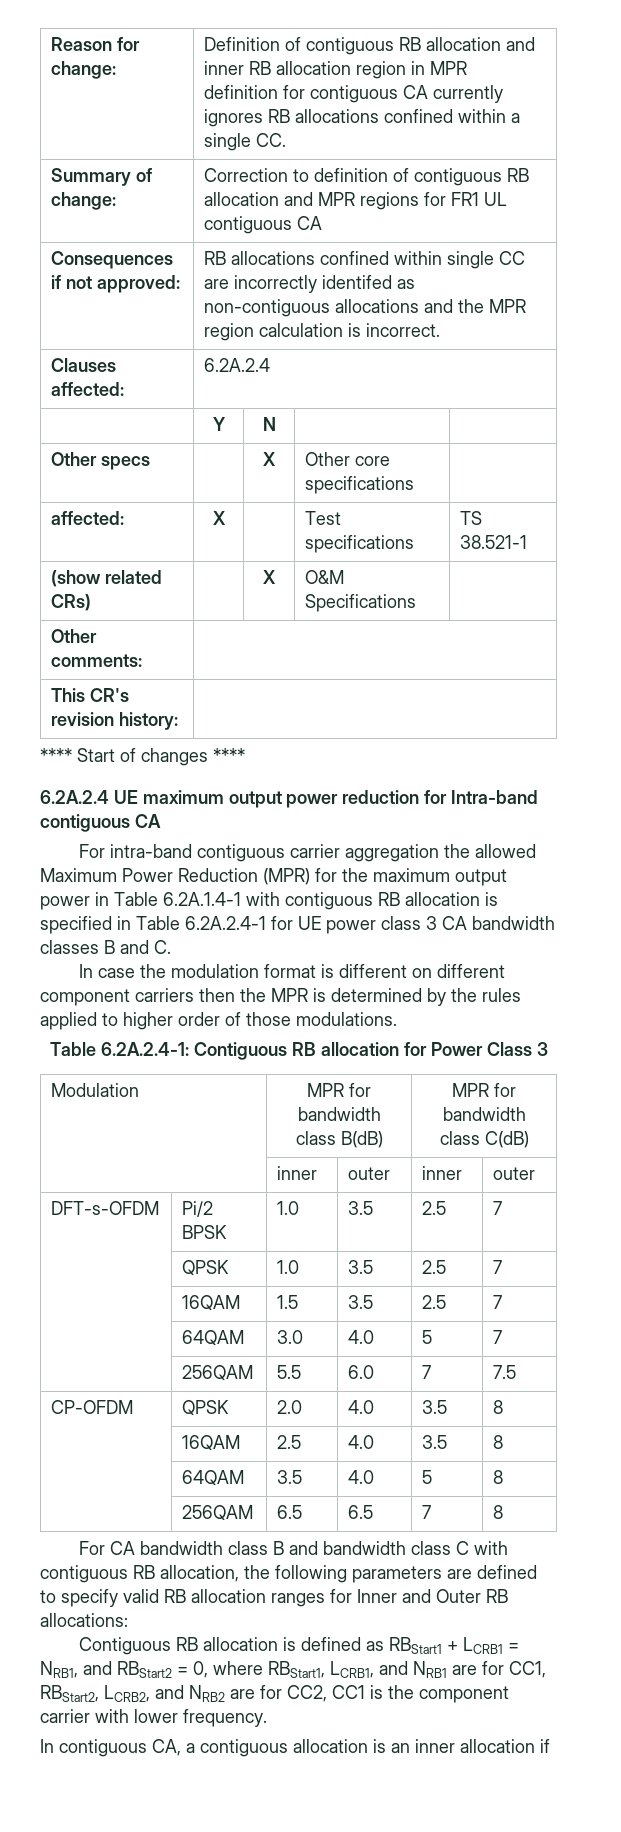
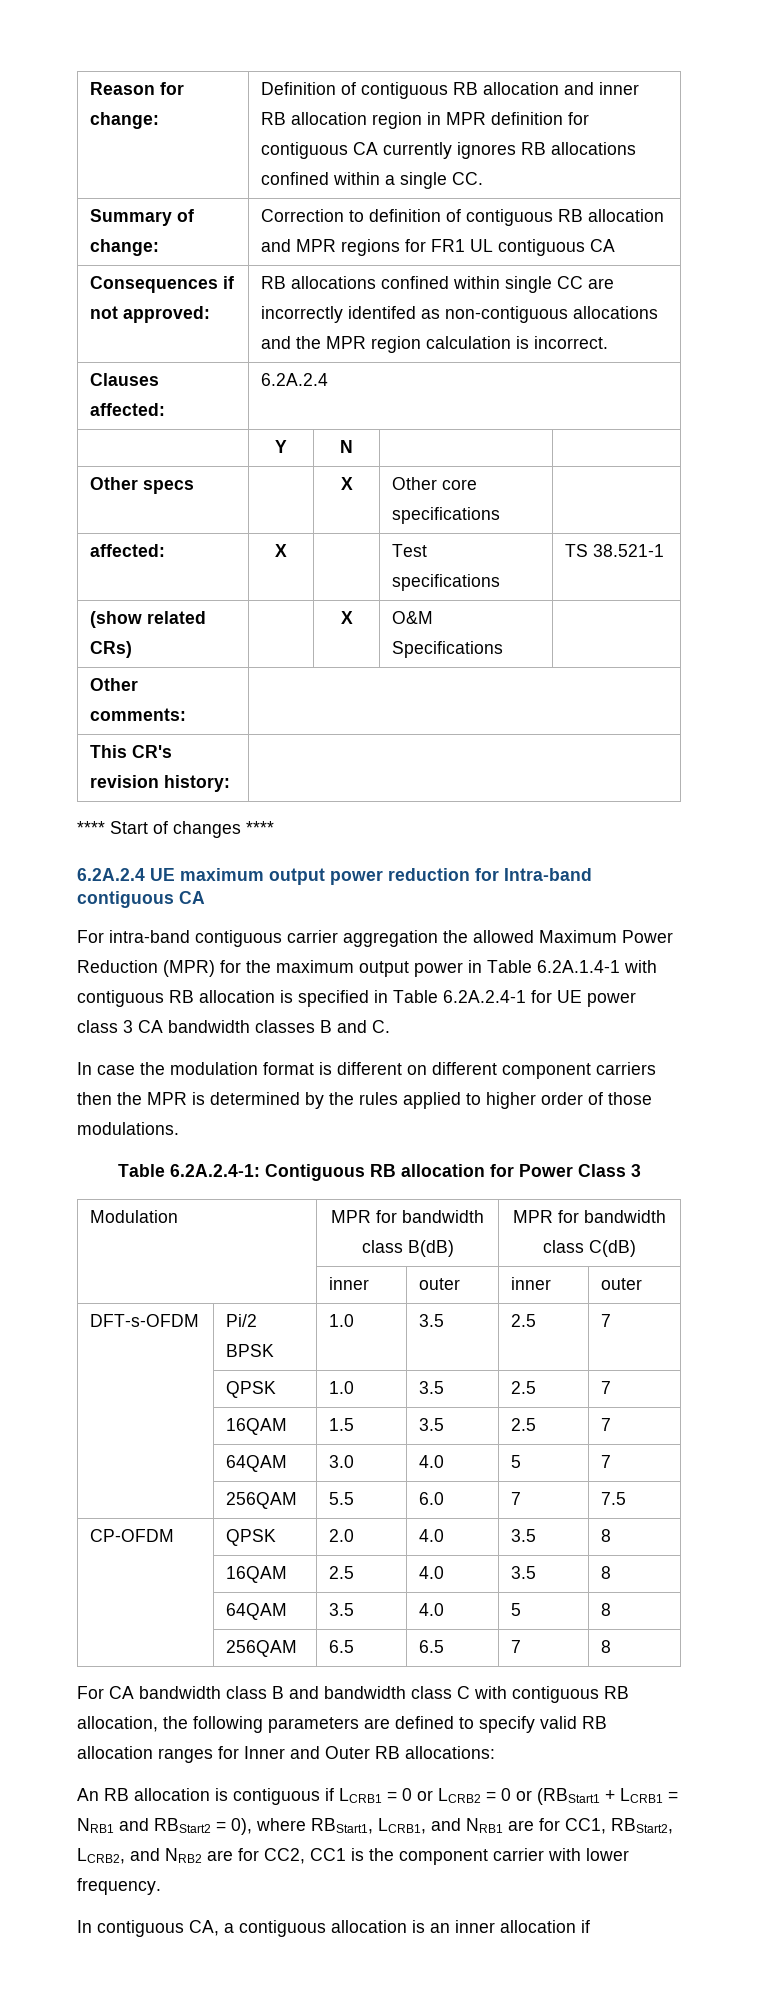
- Contiguous RB allocation is defined as RBStart1 + LCRB1 = NRB1, and RBStart2 = 0, where RBStart1, LCRB1, and NRB1 are for CC1, RBStart2, LCRB2, and NRB2 are for CC2, CC1 is the component carrier with lower frequency.
+ An RB allocation is contiguous if LCRB1 = 0 or LCRB2 = 0 or (RBStart1 + LCRB1 = NRB1 and RBStart2 = 0), where RBStart1, LCRB1, and NRB1 are for CC1, RBStart2, LCRB2, and NRB2 are for CC2, CC1 is the component carrier with lower frequency.

